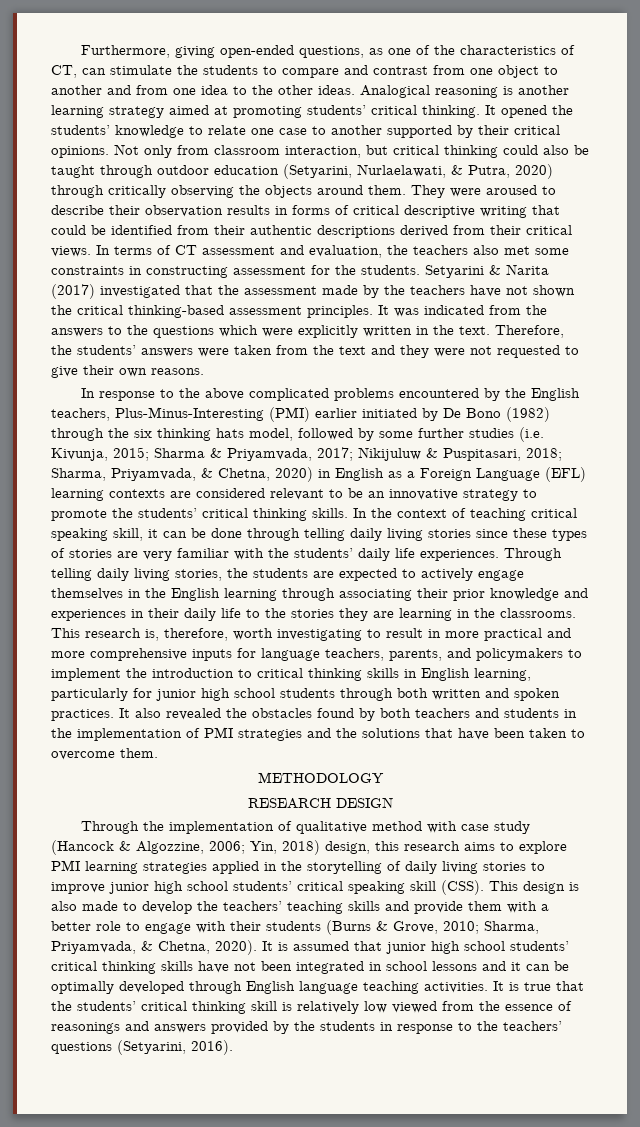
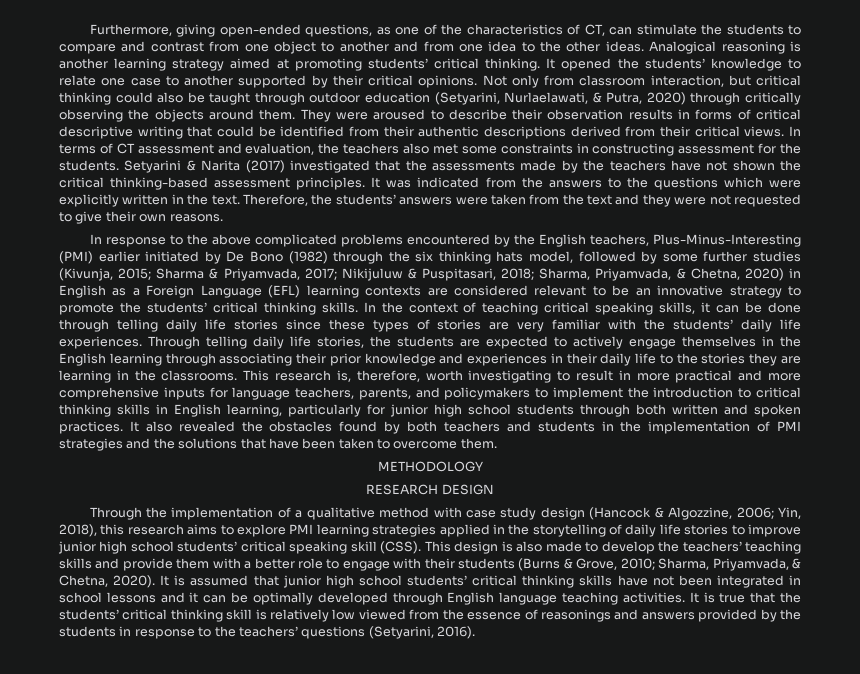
- Setyarini & Narita (2017) investigated that the assessment made by the teachers have not shown the critical thinking-based assessment principles.
+ Setyarini & Narita (2017) investigated that the assessments made by the teachers have not shown the critical thinking-based assessment principles.
- In response to the above complicated problems encountered by the English teachers, Plus-Minus-Interesting (PMI) earlier initiated by De Bono (1982) through the six thinking hats model, followed by some further studies (i.e. Kivunja, 2015;
+ In response to the above complicated problems encountered by the English teachers, Plus-Minus-Interesting (PMI) earlier initiated by De Bono (1982) through the six thinking hats model, followed by some further studies (Kivunja, 2015;
- In the context of teaching critical speaking skill, it can be done through telling daily living stories since these types of stories are very familiar with the students’ daily life experiences.
+ In the context of teaching critical speaking skills, it can be done through telling daily life stories since these types of stories are very familiar with the students’ daily life experiences.
- Through telling daily living stories, the students are expected to actively engage themselves in the English learning through associating their prior knowledge and experiences in their daily life to the stories they are learning in the classrooms.
+ Through telling daily life stories, the students are expected to actively engage themselves in the English learning through associating their prior knowledge and experiences in their daily life to the stories they are learning in the classrooms.
- Through the implementation of qualitative method with case study (Hancock & Algozzine, 2006; Yin, 2018) design, this research aims to explore PMI learning strategies applied in the storytelling of daily living stories to improve junior high school students’ critical speaking skill (CSS).
+ Through the implementation of a qualitative method with case study design (Hancock & Algozzine, 2006; Yin, 2018), this research aims to explore PMI learning strategies applied in the storytelling of daily life stories to improve junior high school students’ critical speaking skill (CSS).

